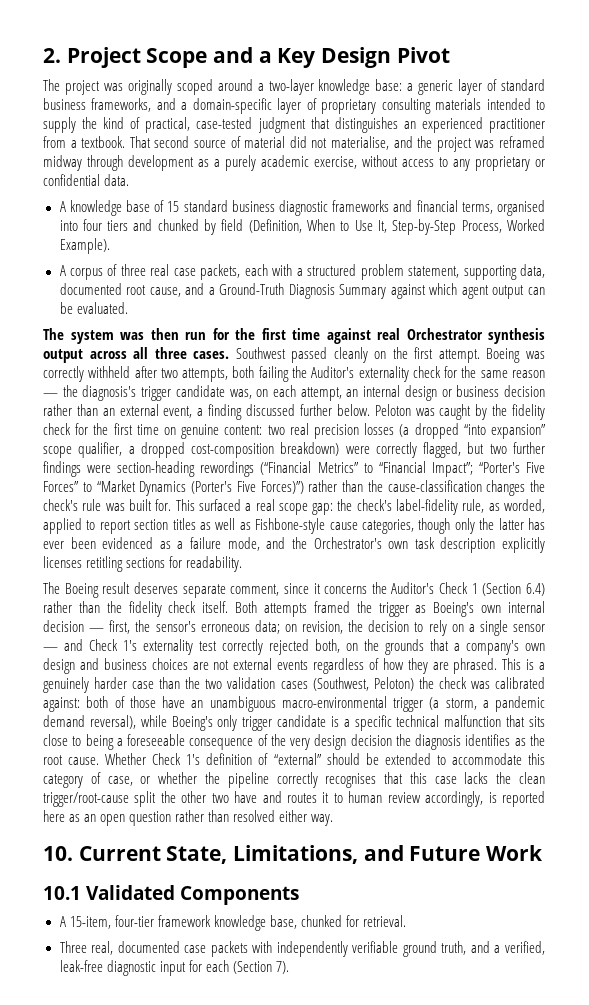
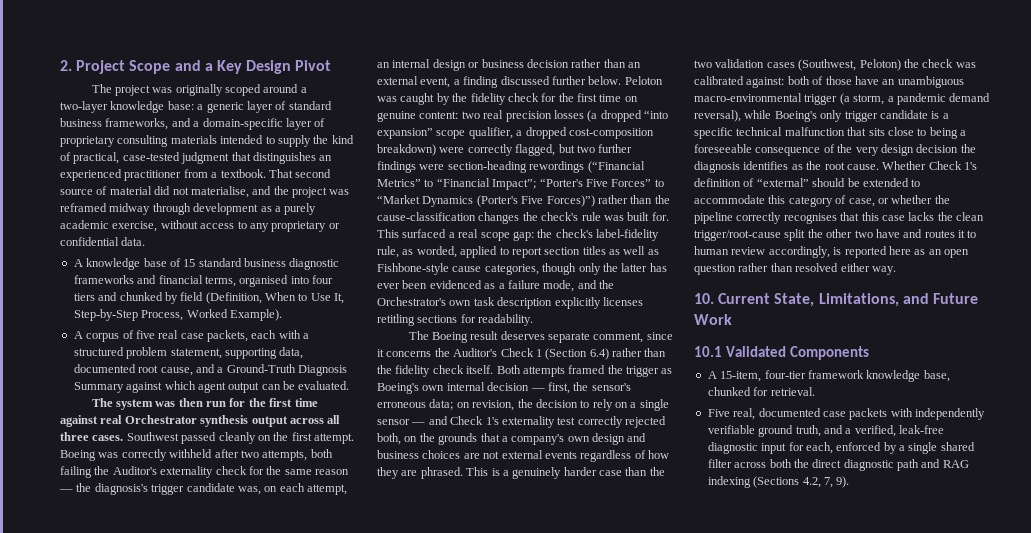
- A corpus of three real case packets, each with a structured problem statement, supporting data, documented root cause, and a Ground-Truth Diagnosis Summary against which agent output can be evaluated.
+ A corpus of five real case packets, each with a structured problem statement, supporting data, documented root cause, and a Ground-Truth Diagnosis Summary against which agent output can be evaluated.
- Three real, documented case packets with independently verifiable ground truth, and a verified, leak-free diagnostic input for each (Section 7).
+ Five real, documented case packets with independently verifiable ground truth, and a verified, leak-free diagnostic input for each, enforced by a single shared filter across both the direct diagnostic path and RAG indexing (Sections 4.2, 7, 9).

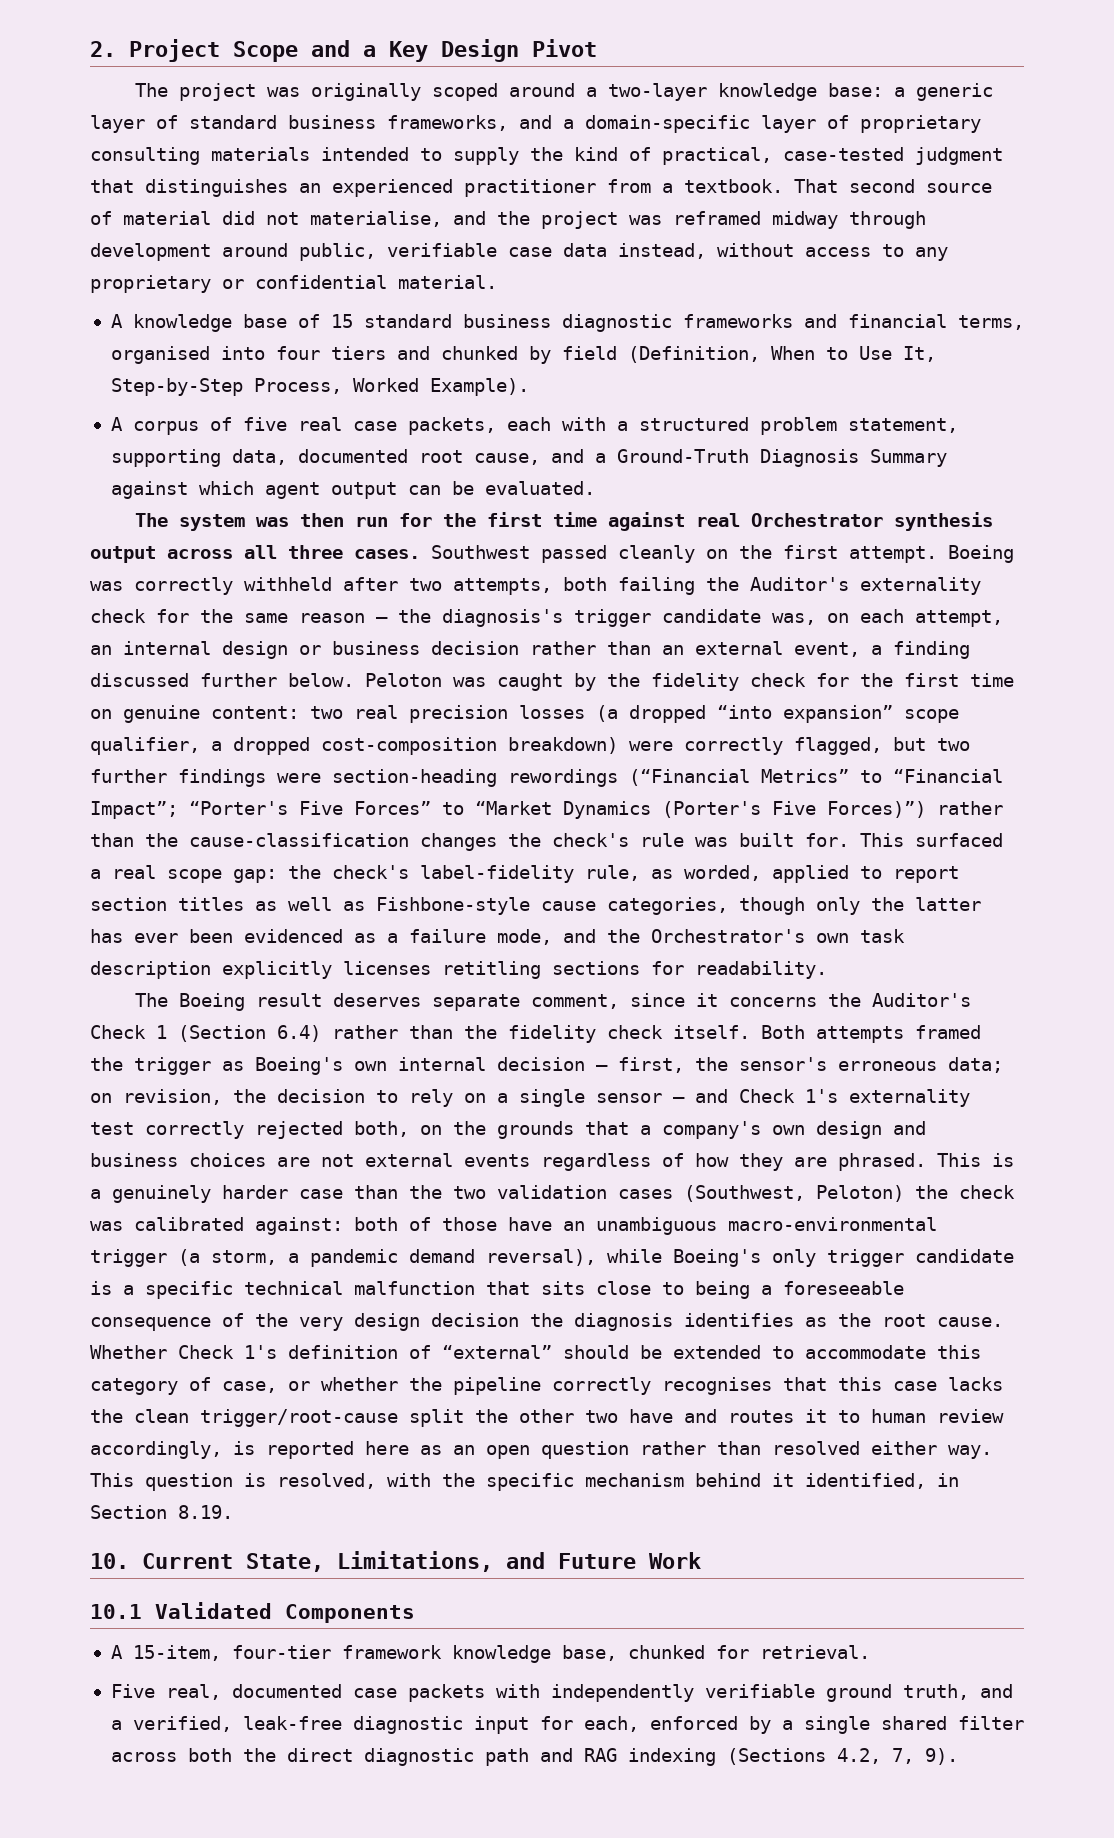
- That second source of material did not materialise, and the project was reframed midway through development as a purely academic exercise, without access to any proprietary or confidential data.
+ That second source of material did not materialise, and the project was reframed midway through development around public, verifiable case data instead, without access to any proprietary or confidential material.
+ This question is resolved, with the specific mechanism behind it identified, in Section 8.19.

